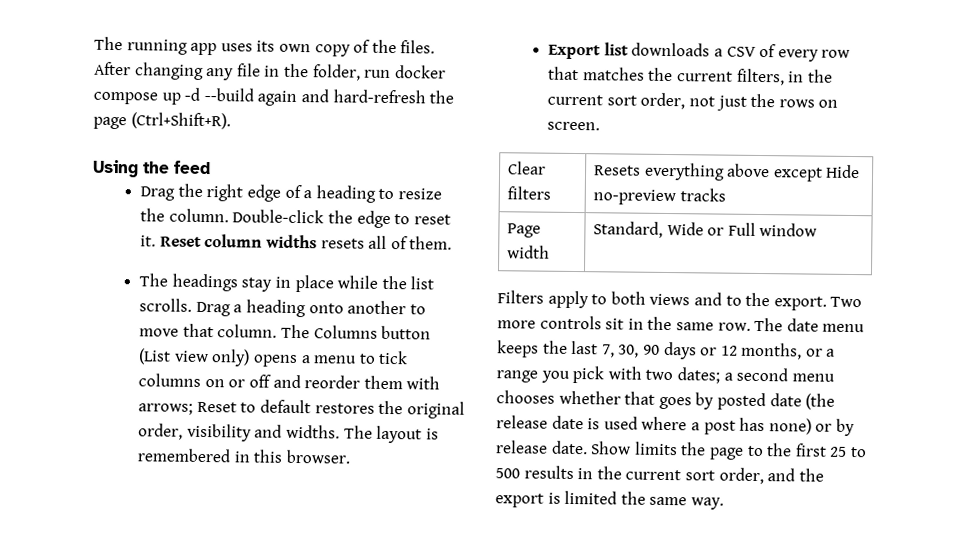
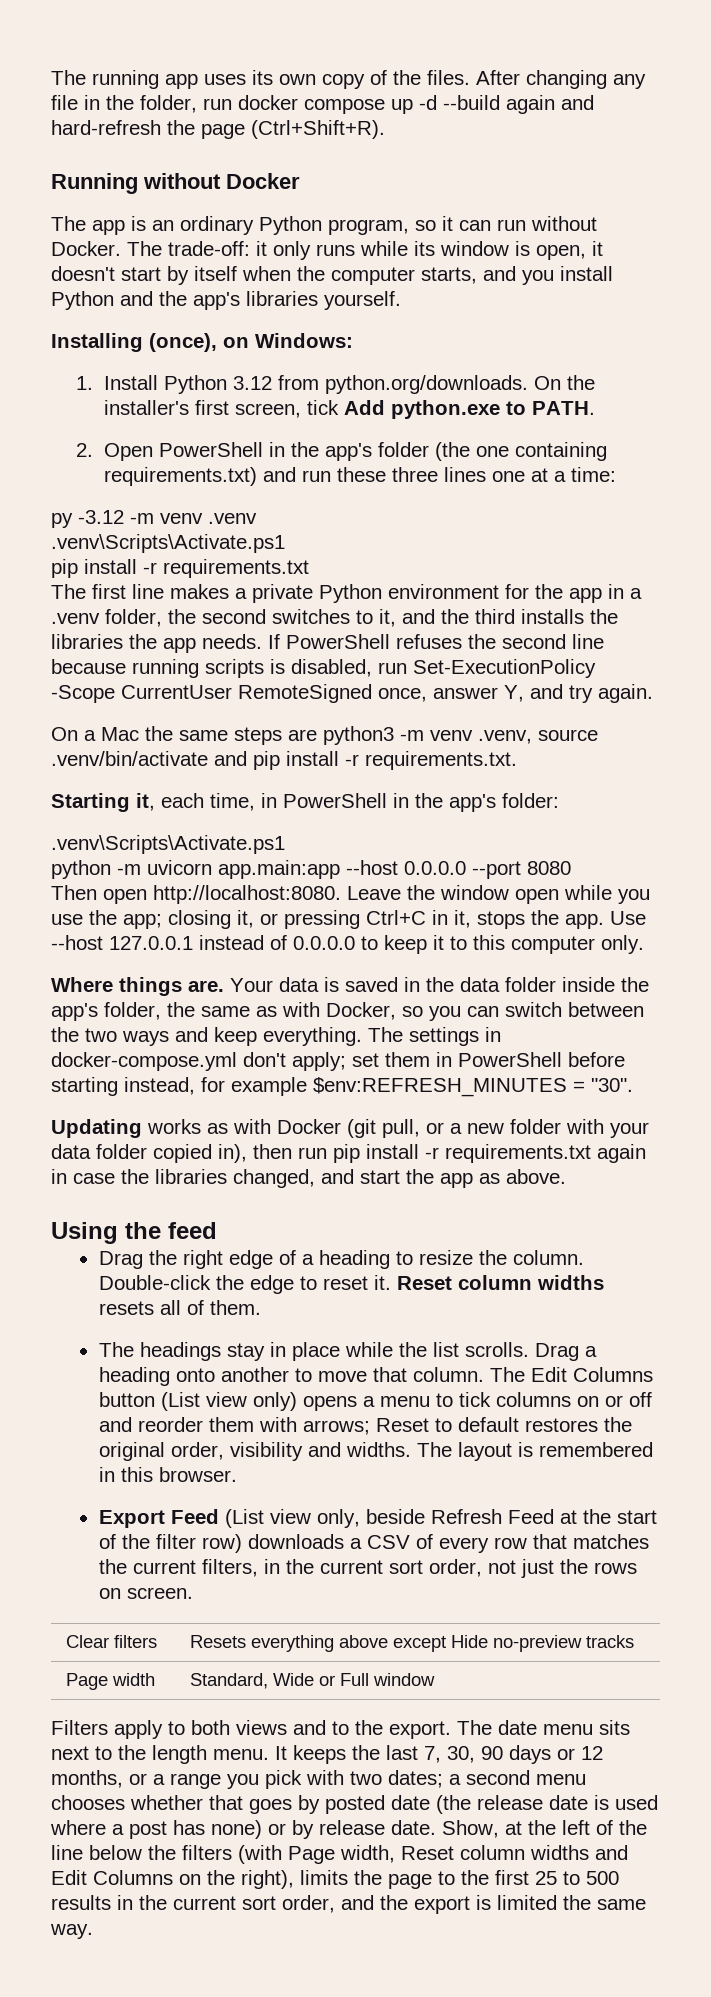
+ Running without Docker
+ The app is an ordinary Python program, so it can run without Docker. The trade-off: it only runs while its window is open, it doesn't start by itself when the computer starts, and you install Python and the app's libraries yourself.
+ Installing (once), on Windows:
+ 1. Install Python 3.12 from python.org/downloads. On the installer's first screen, tick Add python.exe to PATH.
+ 2. Open PowerShell in the app's folder (the one containing requirements.txt) and run these three lines one at a time:
+ py -3.12 -m venv .venv
+ .venv\Scripts\Activate.ps1
+ pip install -r requirements.txt
+ The first line makes a private Python environment for the app in a .venv folder, the second switches to it, and the third installs the libraries the app needs. If PowerShell refuses the second line because running scripts is disabled, run Set-ExecutionPolicy -Scope CurrentUser RemoteSigned once, answer Y, and try again.
+ On a Mac the same steps are python3 -m venv .venv, source .venv/bin/activate and pip install -r requirements.txt.
+ Starting it, each time, in PowerShell in the app's folder:
+ .venv\Scripts\Activate.ps1
+ python -m uvicorn app.main:app --host 0.0.0.0 --port 8080
+ Then open http://localhost:8080. Leave the window open while you use the app; closing it, or pressing Ctrl+C in it, stops the app. Use --host 127.0.0.1 instead of 0.0.0.0 to keep it to this computer only.
+ Where things are. Your data is saved in the data folder inside the app's folder, the same as with Docker, so you can switch between the two ways and keep everything. The settings in docker-compose.yml don't apply; set them in PowerShell before starting instead, for example $env:REFRESH_MINUTES = "30".
+ Updating works as with Docker (git pull, or a new folder with your data folder copied in), then run pip install -r requirements.txt again in case the libraries changed, and start the app as above.
- The Columns button (List view only) opens a menu to tick columns on or off and reorder them with arrows; Reset to default restores the original order, visibility and widths.
+ The Edit Columns button (List view only) opens a menu to tick columns on or off and reorder them with arrows; Reset to default restores the original order, visibility and widths.
- Export list downloads a CSV of every row that matches the current filters, in the current sort order, not just the rows on screen.
+ Export Feed (List view only, beside Refresh Feed at the start of the filter row) downloads a CSV of every row that matches the current filters, in the current sort order, not just the rows on screen.
- Two more controls sit in the same row. The date menu keeps the last 7, 30, 90 days or 12 months, or a range you pick with two dates; a second menu chooses whether that goes by posted date (the release date is used where a post has none) or by release date.
+ The date menu sits next to the length menu. It keeps the last 7, 30, 90 days or 12 months, or a range you pick with two dates; a second menu chooses whether that goes by posted date (the release date is used where a post has none) or by release date.
- Show limits the page to the first 25 to 500 results in the current sort order, and the export is limited the same way.
+ Show, at the left of the line below the filters (with Page width, Reset column widths and Edit Columns on the right), limits the page to the first 25 to 500 results in the current sort order, and the export is limited the same way.

